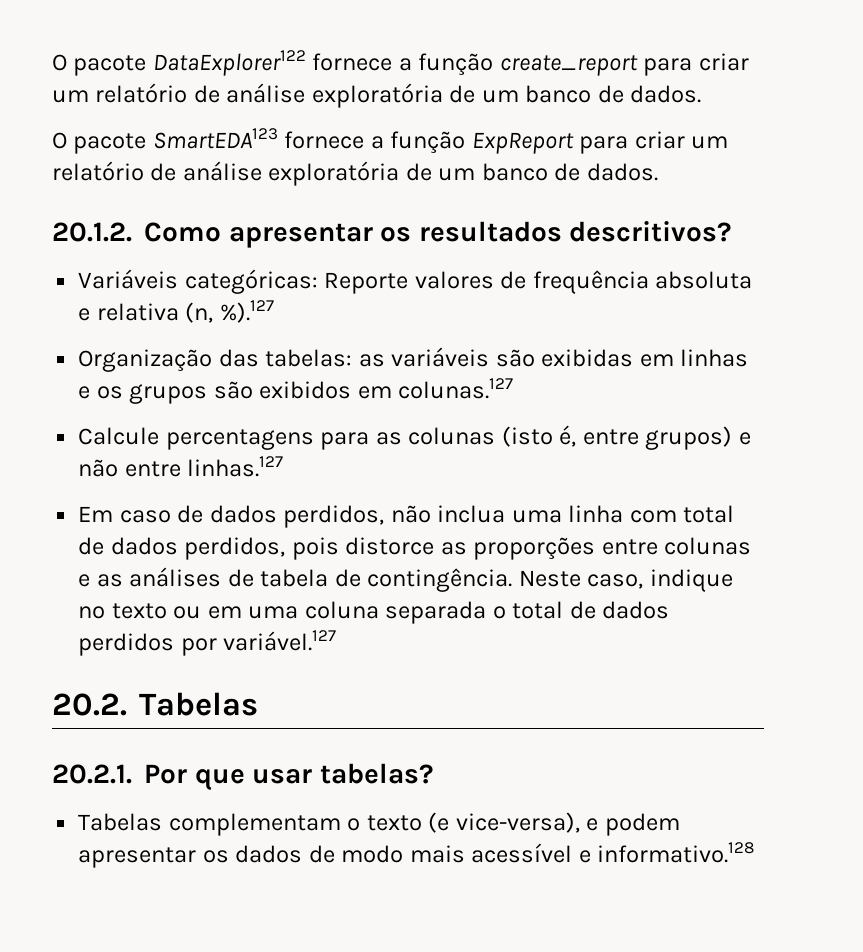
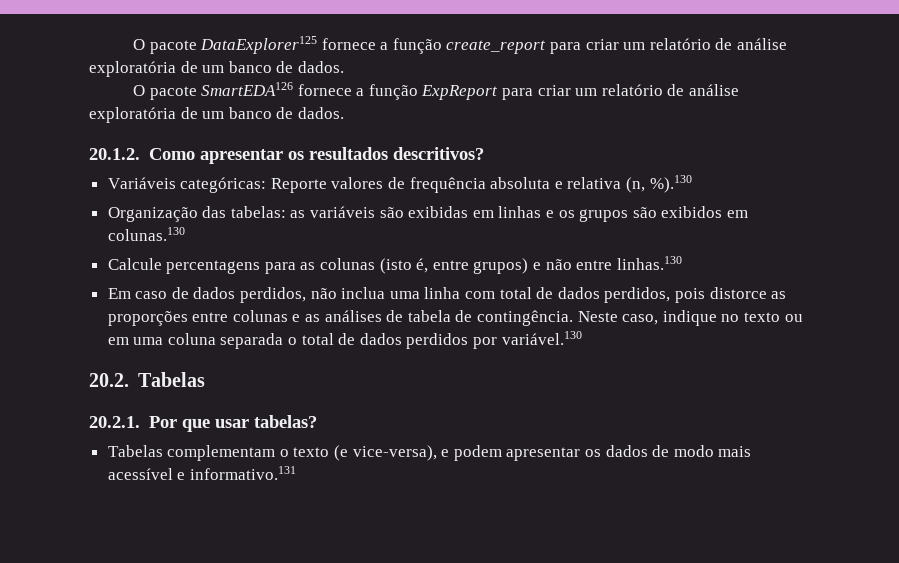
- O pacote DataExplorer122 fornece a função create_report para criar um relatório de análise exploratória de um banco de dados.
+ O pacote DataExplorer125 fornece a função create_report para criar um relatório de análise exploratória de um banco de dados.
- O pacote SmartEDA123 fornece a função ExpReport para criar um relatório de análise exploratória de um banco de dados.
+ O pacote SmartEDA126 fornece a função ExpReport para criar um relatório de análise exploratória de um banco de dados.
- Variáveis categóricas: Reporte valores de frequência absoluta e relativa (n, %).127
+ Variáveis categóricas: Reporte valores de frequência absoluta e relativa (n, %).130
- Organização das tabelas: as variáveis são exibidas em linhas e os grupos são exibidos em colunas.127
+ Organização das tabelas: as variáveis são exibidas em linhas e os grupos são exibidos em colunas.130
- Calcule percentagens para as colunas (isto é, entre grupos) e não entre linhas.127
+ Calcule percentagens para as colunas (isto é, entre grupos) e não entre linhas.130
- Neste caso, indique no texto ou em uma coluna separada o total de dados perdidos por variável.127
+ Neste caso, indique no texto ou em uma coluna separada o total de dados perdidos por variável.130
- Tabelas complementam o texto (e vice-versa), e podem apresentar os dados de modo mais acessível e informativo.128
+ Tabelas complementam o texto (e vice-versa), e podem apresentar os dados de modo mais acessível e informativo.131

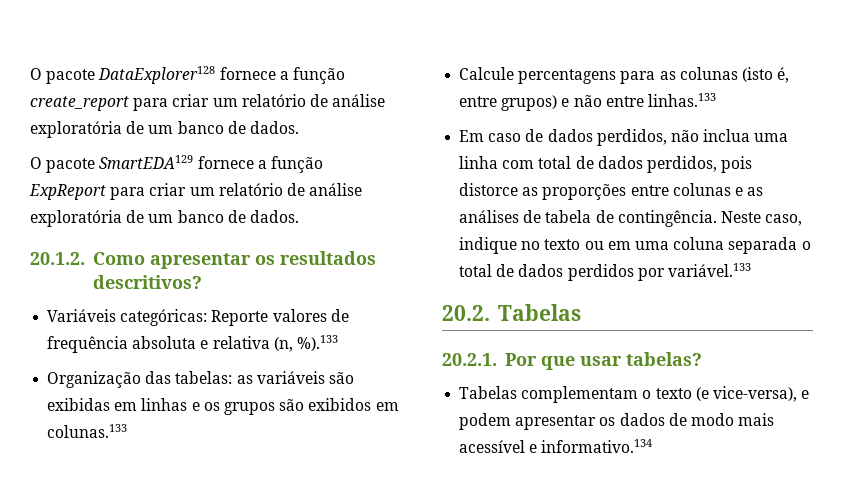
- O pacote DataExplorer125 fornece a função create_report para criar um relatório de análise exploratória de um banco de dados.
+ O pacote DataExplorer128 fornece a função create_report para criar um relatório de análise exploratória de um banco de dados.
- O pacote SmartEDA126 fornece a função ExpReport para criar um relatório de análise exploratória de um banco de dados.
+ O pacote SmartEDA129 fornece a função ExpReport para criar um relatório de análise exploratória de um banco de dados.
- Variáveis categóricas: Reporte valores de frequência absoluta e relativa (n, %).130
+ Variáveis categóricas: Reporte valores de frequência absoluta e relativa (n, %).133
- Organização das tabelas: as variáveis são exibidas em linhas e os grupos são exibidos em colunas.130
+ Organização das tabelas: as variáveis são exibidas em linhas e os grupos são exibidos em colunas.133
- Calcule percentagens para as colunas (isto é, entre grupos) e não entre linhas.130
+ Calcule percentagens para as colunas (isto é, entre grupos) e não entre linhas.133
- Neste caso, indique no texto ou em uma coluna separada o total de dados perdidos por variável.130
+ Neste caso, indique no texto ou em uma coluna separada o total de dados perdidos por variável.133
- Tabelas complementam o texto (e vice-versa), e podem apresentar os dados de modo mais acessível e informativo.131
+ Tabelas complementam o texto (e vice-versa), e podem apresentar os dados de modo mais acessível e informativo.134

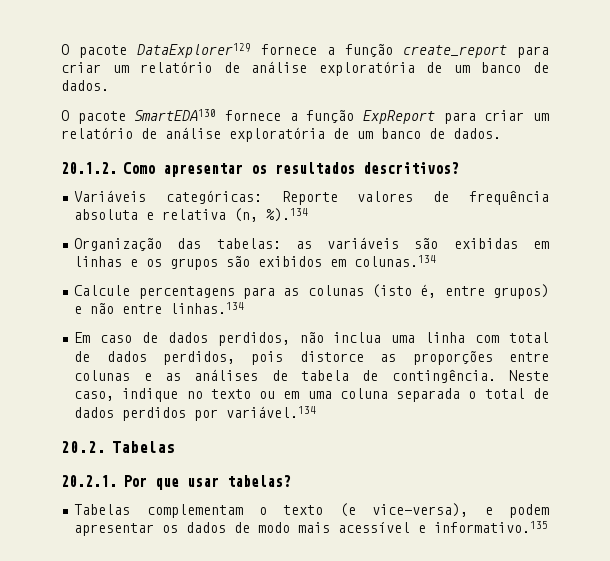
- O pacote DataExplorer128 fornece a função create_report para criar um relatório de análise exploratória de um banco de dados.
+ O pacote DataExplorer129 fornece a função create_report para criar um relatório de análise exploratória de um banco de dados.
- O pacote SmartEDA129 fornece a função ExpReport para criar um relatório de análise exploratória de um banco de dados.
+ O pacote SmartEDA130 fornece a função ExpReport para criar um relatório de análise exploratória de um banco de dados.
- Variáveis categóricas: Reporte valores de frequência absoluta e relativa (n, %).133
+ Variáveis categóricas: Reporte valores de frequência absoluta e relativa (n, %).134
- Organização das tabelas: as variáveis são exibidas em linhas e os grupos são exibidos em colunas.133
+ Organização das tabelas: as variáveis são exibidas em linhas e os grupos são exibidos em colunas.134
- Calcule percentagens para as colunas (isto é, entre grupos) e não entre linhas.133
+ Calcule percentagens para as colunas (isto é, entre grupos) e não entre linhas.134
- Neste caso, indique no texto ou em uma coluna separada o total de dados perdidos por variável.133
+ Neste caso, indique no texto ou em uma coluna separada o total de dados perdidos por variável.134
- Tabelas complementam o texto (e vice-versa), e podem apresentar os dados de modo mais acessível e informativo.134
+ Tabelas complementam o texto (e vice-versa), e podem apresentar os dados de modo mais acessível e informativo.135

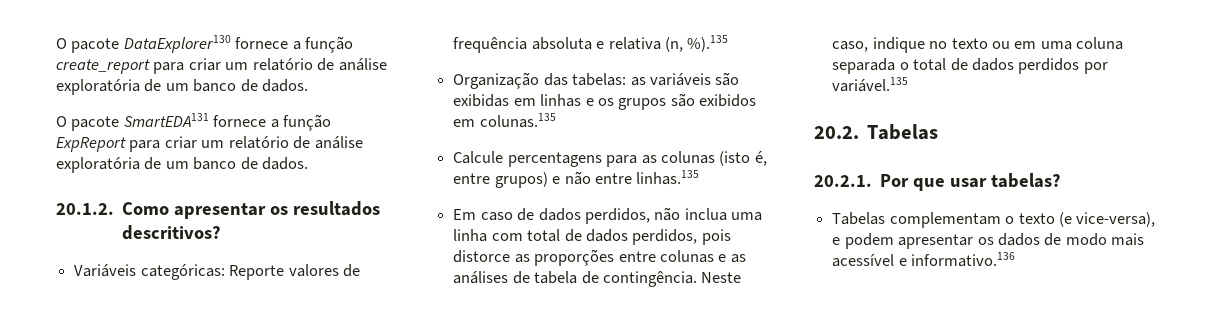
- O pacote DataExplorer129 fornece a função create_report para criar um relatório de análise exploratória de um banco de dados.
+ O pacote DataExplorer130 fornece a função create_report para criar um relatório de análise exploratória de um banco de dados.
- O pacote SmartEDA130 fornece a função ExpReport para criar um relatório de análise exploratória de um banco de dados.
+ O pacote SmartEDA131 fornece a função ExpReport para criar um relatório de análise exploratória de um banco de dados.
- Variáveis categóricas: Reporte valores de frequência absoluta e relativa (n, %).134
+ Variáveis categóricas: Reporte valores de frequência absoluta e relativa (n, %).135
- Organização das tabelas: as variáveis são exibidas em linhas e os grupos são exibidos em colunas.134
+ Organização das tabelas: as variáveis são exibidas em linhas e os grupos são exibidos em colunas.135
- Calcule percentagens para as colunas (isto é, entre grupos) e não entre linhas.134
+ Calcule percentagens para as colunas (isto é, entre grupos) e não entre linhas.135
- Neste caso, indique no texto ou em uma coluna separada o total de dados perdidos por variável.134
+ Neste caso, indique no texto ou em uma coluna separada o total de dados perdidos por variável.135
- Tabelas complementam o texto (e vice-versa), e podem apresentar os dados de modo mais acessível e informativo.135
+ Tabelas complementam o texto (e vice-versa), e podem apresentar os dados de modo mais acessível e informativo.136

